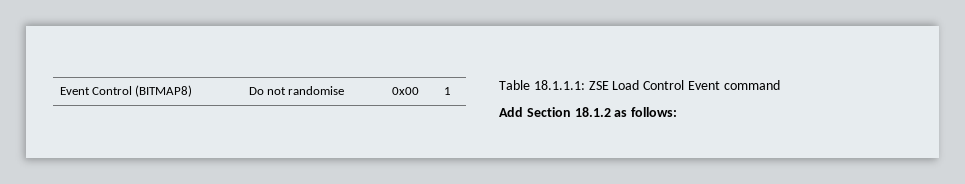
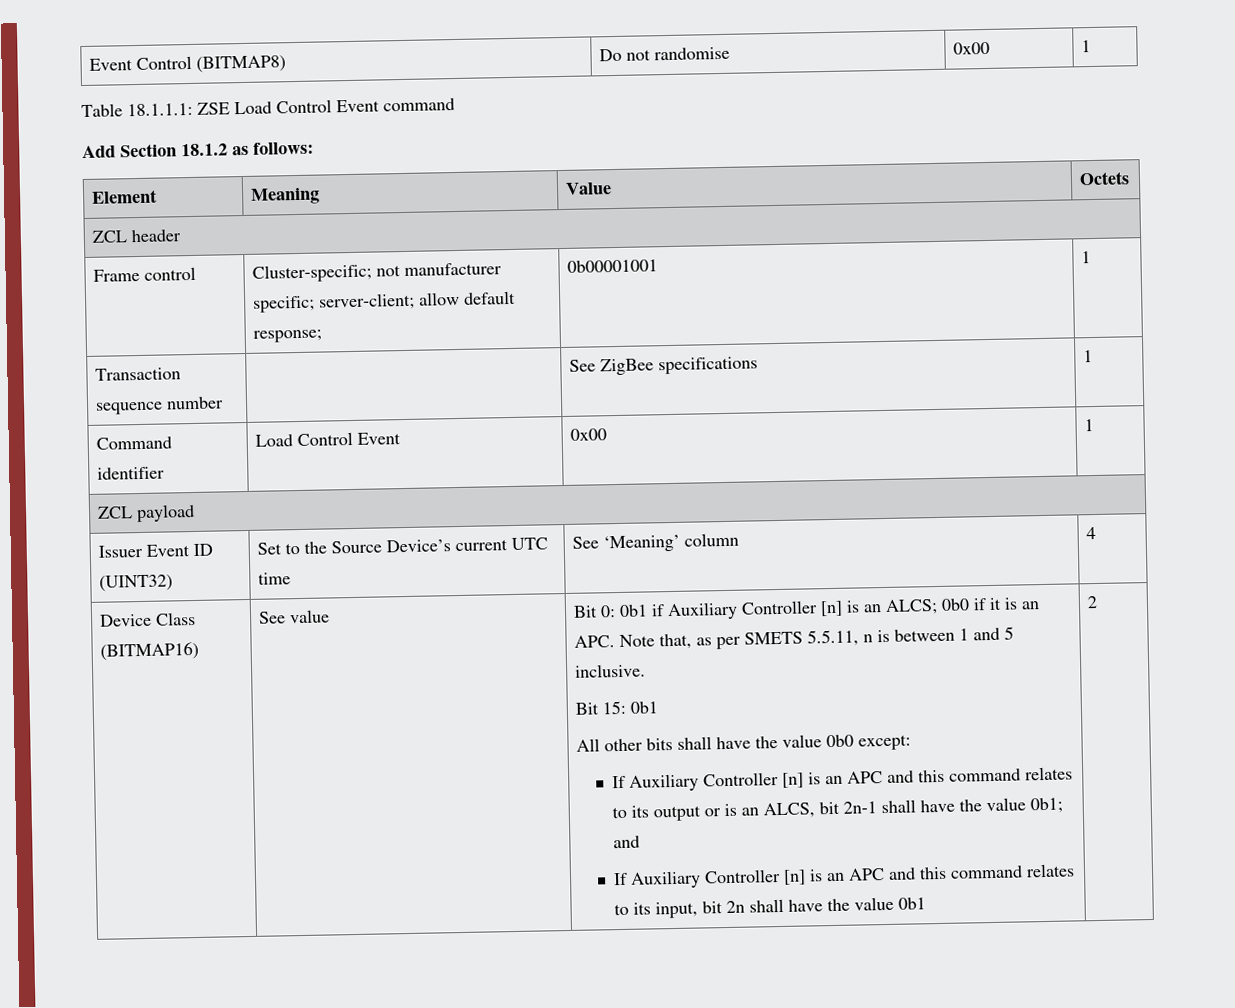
+ Element | Meaning | Value | Octets
+ ZCL header
+ Frame control | Cluster-specific; not manufacturer specific; server-client; allow default response; | 0b00001001 | 1
+ Transaction sequence number | | See ZigBee specifications | 1
+ Command identifier | Load Control Event | 0x00 | 1
+ ZCL payload
+ Issuer Event ID (UINT32) | Set to the Source Device’s current UTC time | See ‘Meaning’ column | 4
+ Device Class (BITMAP16) | See value | Bit 0: 0b1 if Auxiliary Controller [n] is an ALCS; 0b0 if it is an APC. Note that, as per SMETS 5.5.11, n is between 1 and 5 inclusive.
+ Bit 15: 0b1
+ All other bits shall have the value 0b0 except:
+ If Auxiliary Controller [n] is an APC and this command relates to its output or is an ALCS, bit 2n-1 shall have the value 0b1; and
+ If Auxiliary Controller [n] is an APC and this command relates to its input, bit 2n shall have the value 0b1 | 2

